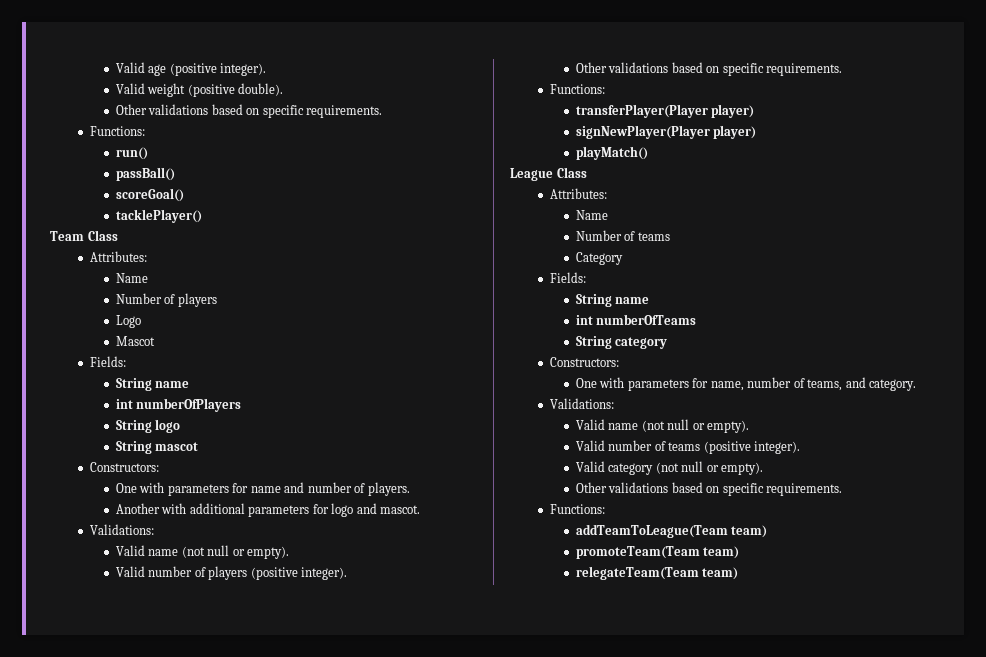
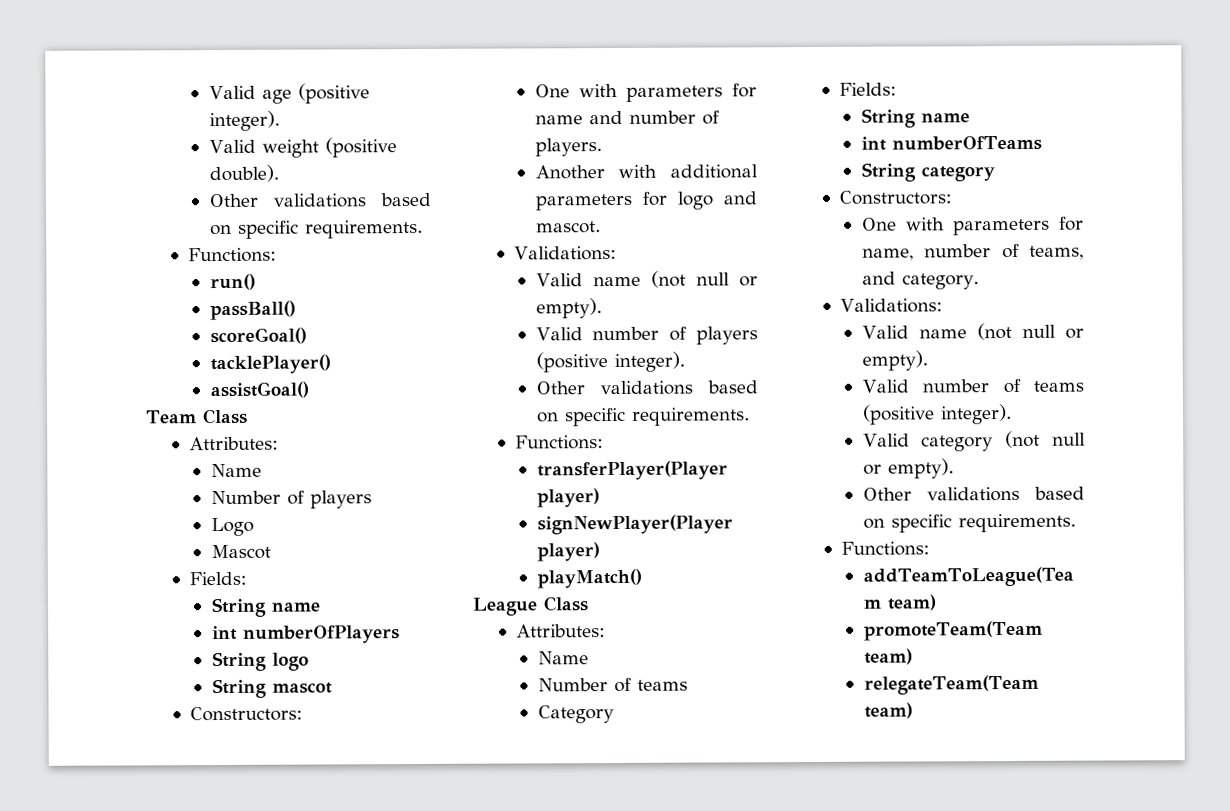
+ assistGoal()

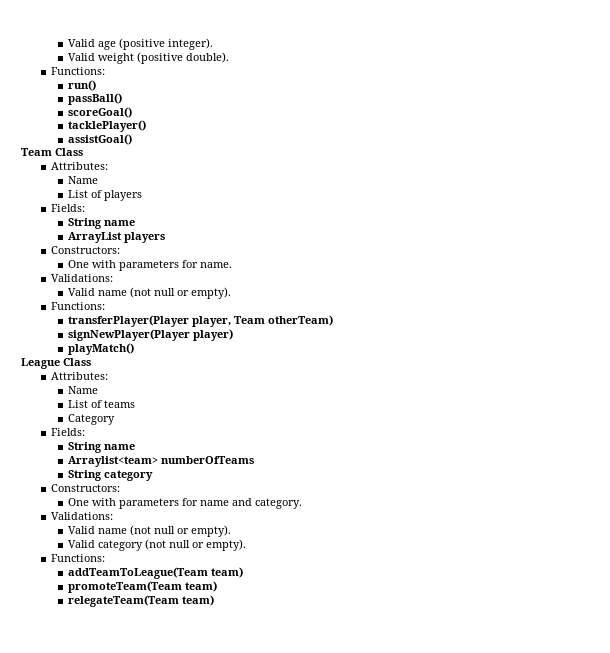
  Valid weight (positive double).
- Other validations based on specific requirements.
- Number of players
- Logo
- Mascot
+ List of players
  Fields:
  String name
- int numberOfPlayers
- String logo
- String mascot
+ ArrayList players
  Constructors:
- One with parameters for name and number of players.
- Another with additional parameters for logo and mascot.
+ One with parameters for name.
  Validations:
  Valid name (not null or empty).
- Valid number of players (positive integer).
- Other validations based on specific requirements.
- transferPlayer(Player player)
+ transferPlayer(Player player, Team otherTeam)
- Number of teams
+ List of teams
- int numberOfTeams
+ Arraylist<team> numberOfTeams
- One with parameters for name, number of teams, and category.
+ One with parameters for name and category.
- Valid number of teams (positive integer).
  Valid category (not null or empty).
- Other validations based on specific requirements.

